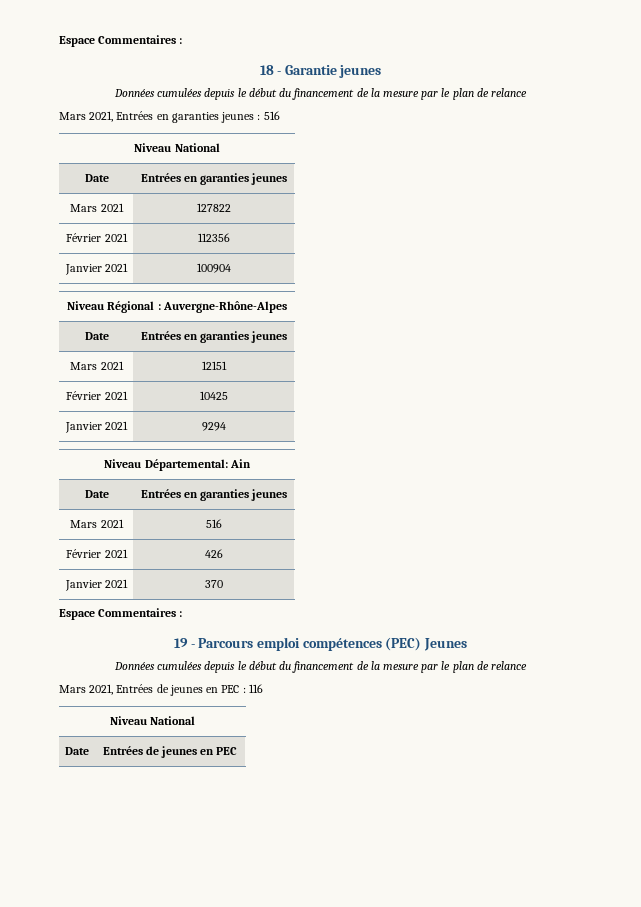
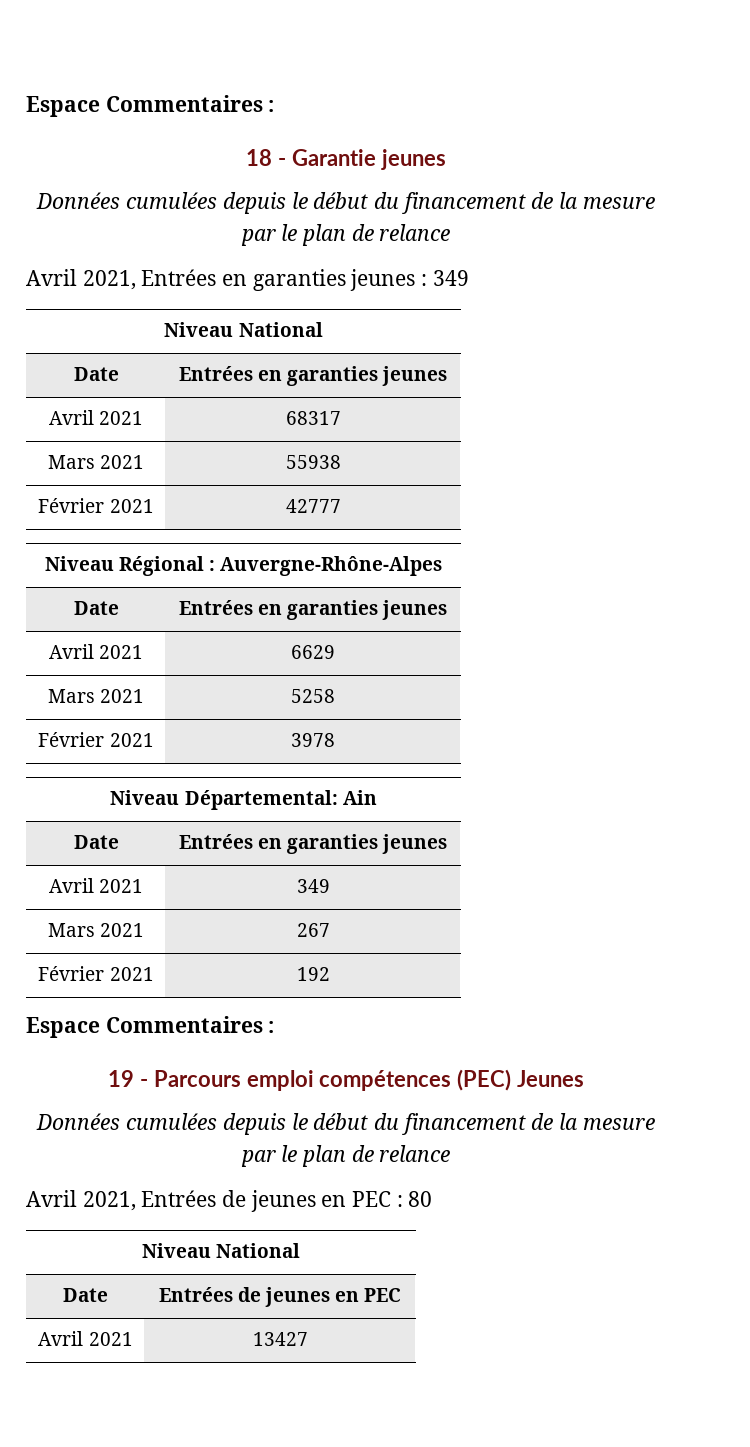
- Mars 2021, Entrées en garanties jeunes : 516
+ Avril 2021, Entrées en garanties jeunes : 349
- Mars 2021 | 127822
- Février 2021 | 112356
- Janvier 2021 | 100904
+ Avril 2021 | 68317
+ Mars 2021 | 55938
+ Février 2021 | 42777
- Mars 2021 | 12151
- Février 2021 | 10425
- Janvier 2021 | 9294
+ Avril 2021 | 6629
+ Mars 2021 | 5258
+ Février 2021 | 3978
- Mars 2021 | 516
- Février 2021 | 426
- Janvier 2021 | 370
+ Avril 2021 | 349
+ Mars 2021 | 267
+ Février 2021 | 192
- Mars 2021, Entrées de jeunes en PEC : 116
+ Avril 2021, Entrées de jeunes en PEC : 80
+ Avril 2021 | 13427

